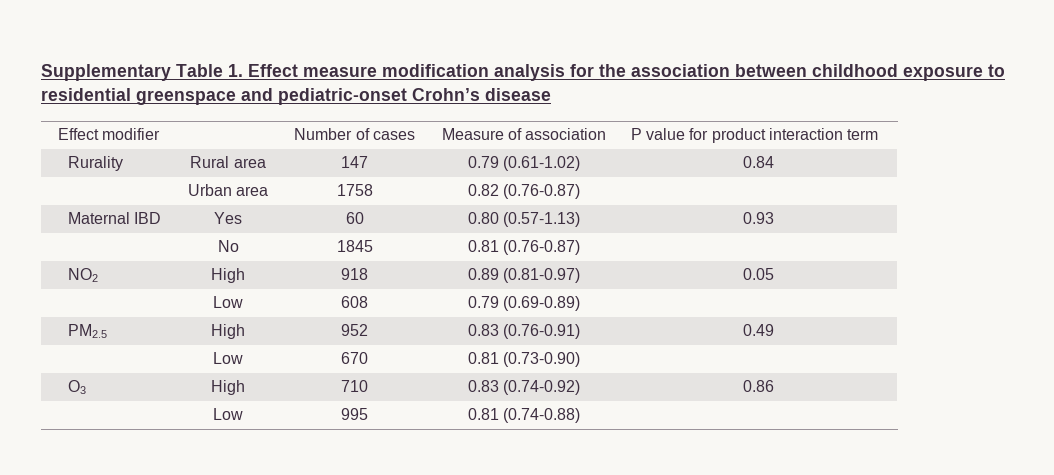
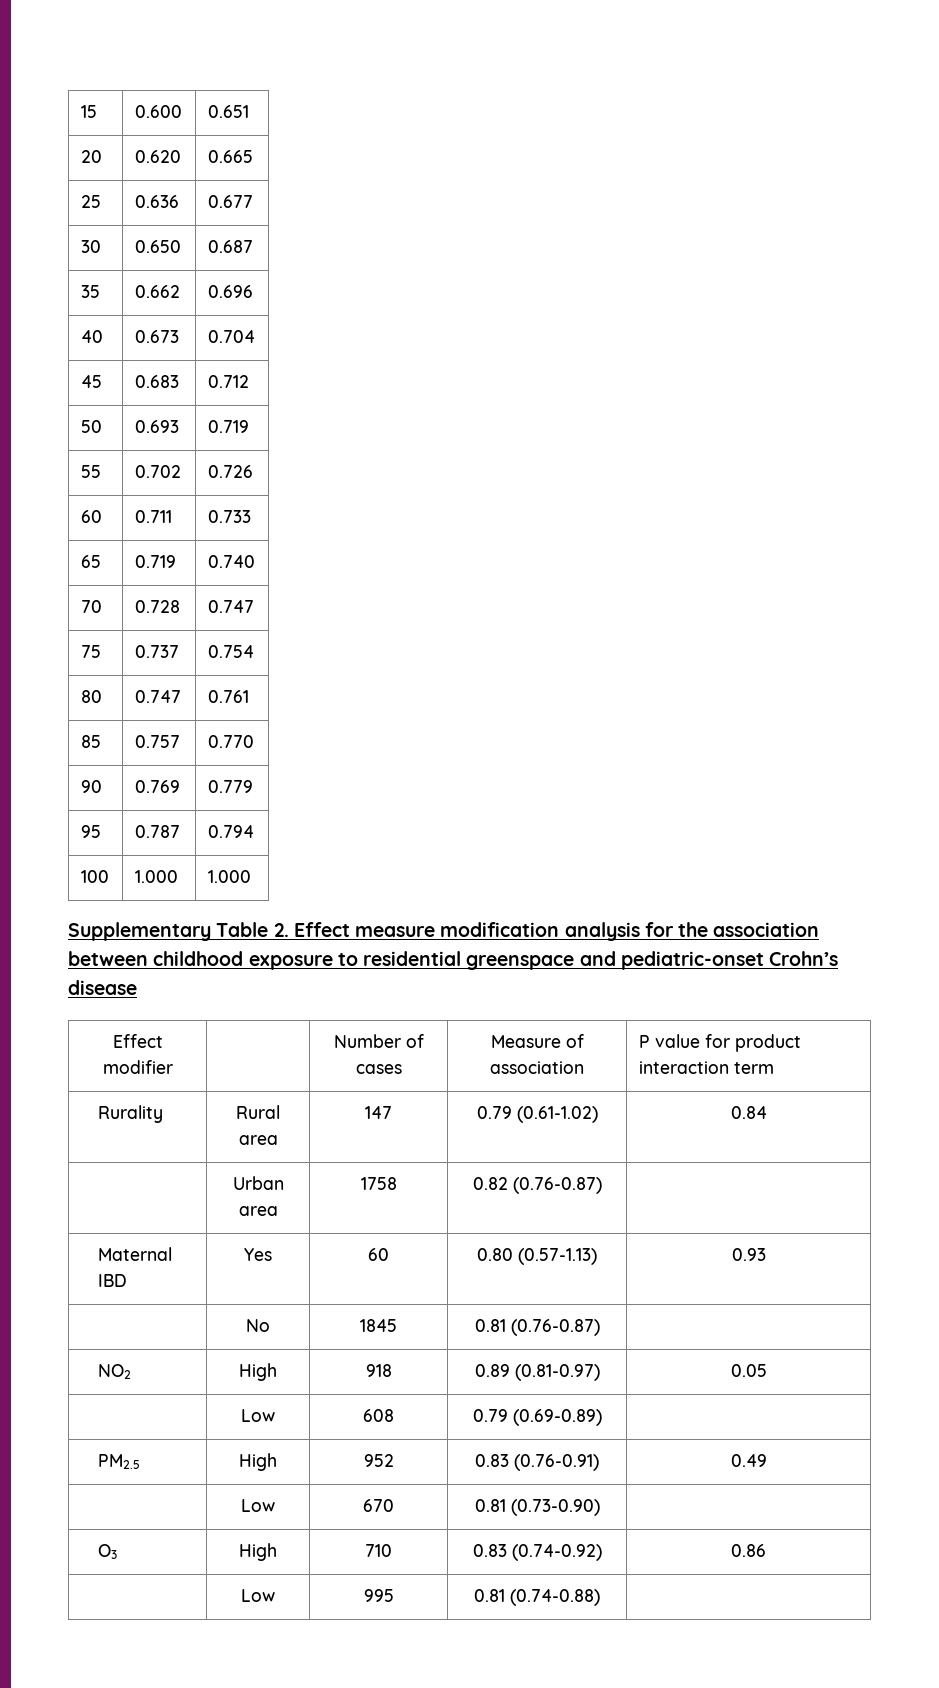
+ 15 | 0.600 | 0.651
+ 20 | 0.620 | 0.665
+ 25 | 0.636 | 0.677
+ 30 | 0.650 | 0.687
+ 35 | 0.662 | 0.696
+ 40 | 0.673 | 0.704
+ 45 | 0.683 | 0.712
+ 50 | 0.693 | 0.719
+ 55 | 0.702 | 0.726
+ 60 | 0.711 | 0.733
+ 65 | 0.719 | 0.740
+ 70 | 0.728 | 0.747
+ 75 | 0.737 | 0.754
+ 80 | 0.747 | 0.761
+ 85 | 0.757 | 0.770
+ 90 | 0.769 | 0.779
+ 95 | 0.787 | 0.794
+ 100 | 1.000 | 1.000
- Supplementary Table 1. Effect measure modification analysis for the association between childhood exposure to residential greenspace and pediatric-onset Crohn’s disease
+ Supplementary Table 2. Effect measure modification analysis for the association between childhood exposure to residential greenspace and pediatric-onset Crohn’s disease

